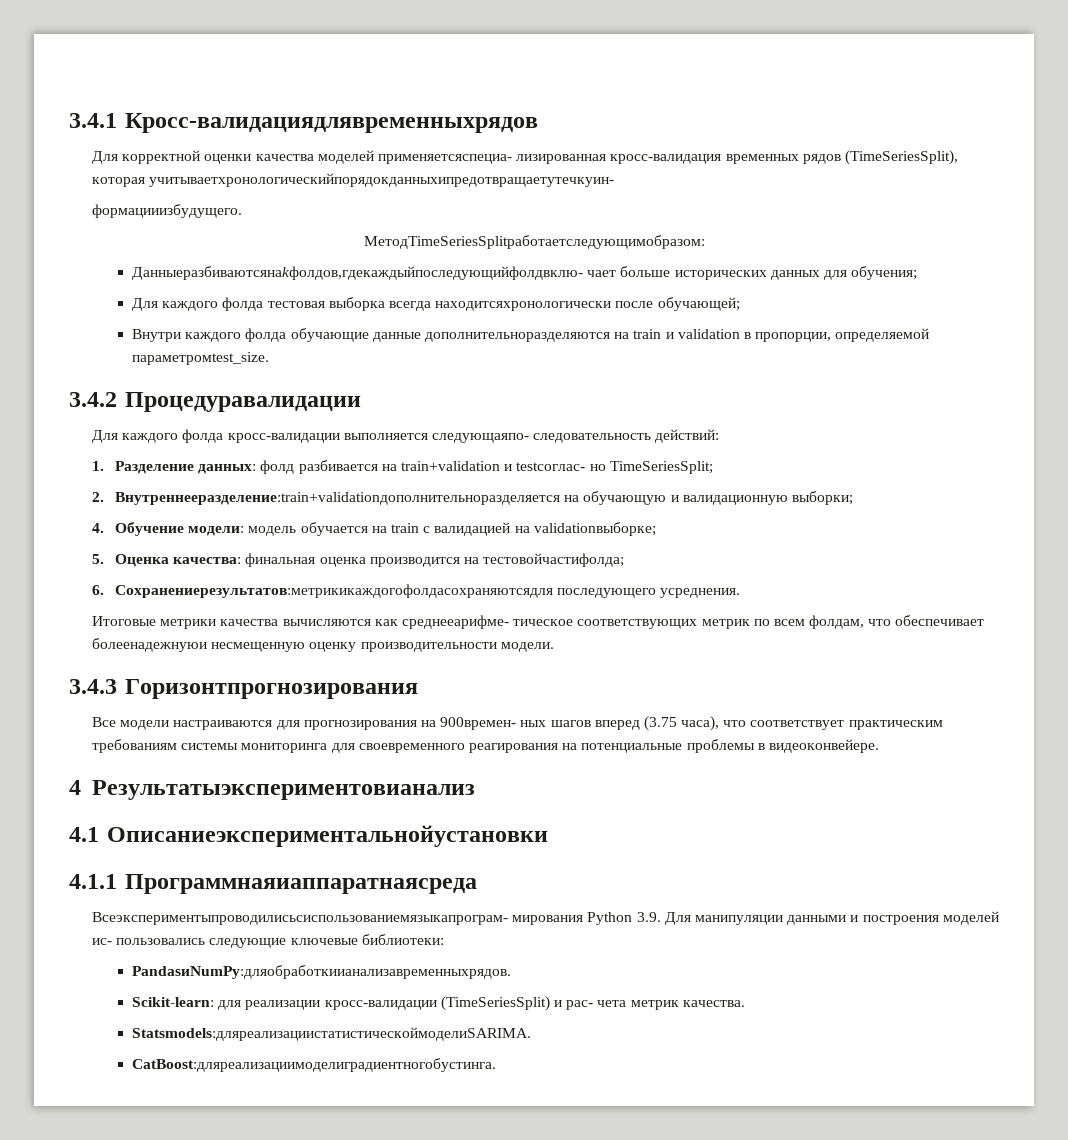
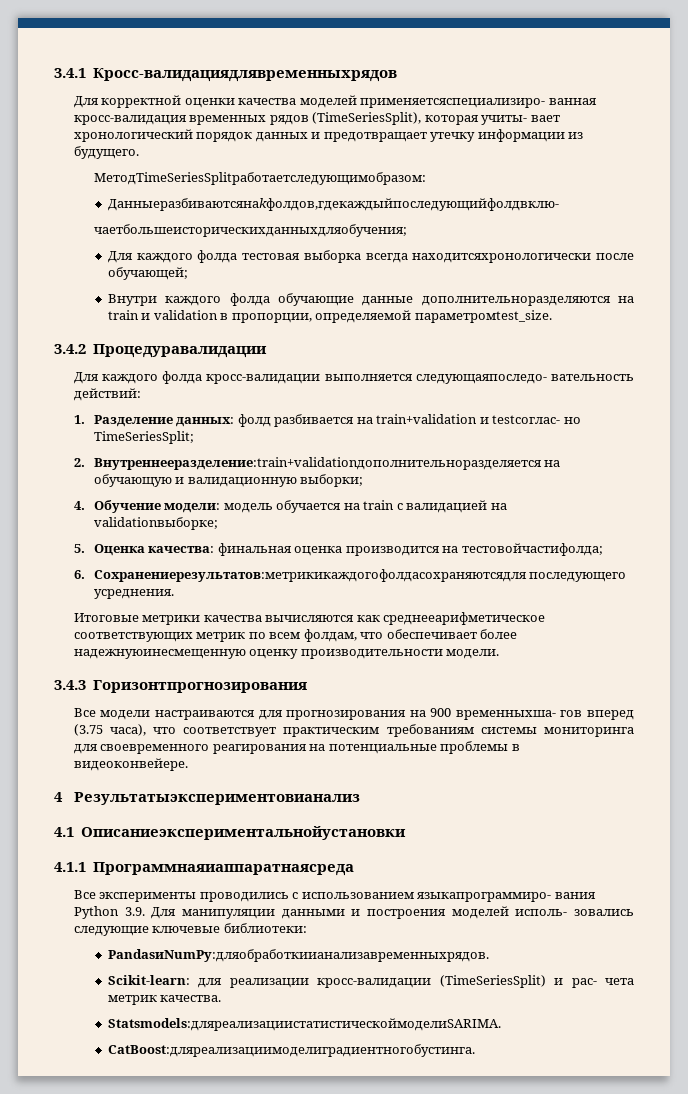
- Для корректной оценки качества моделей применяетсяспециа- лизированная кросс-валидация временных рядов (TimeSeriesSplit), которая учитываетхронологическийпорядокданныхипредотвращаетутечкуин-
- формацииизбудущего.
+ Для корректной оценки качества моделей применяетсяспециализиро- ванная кросс-валидация временных рядов (TimeSeriesSplit), которая учиты- вает хронологический порядок данных и предотвращает утечку информации из будущего.
  МетодTimeSeriesSplitработаетследующимобразом:
- Данныеразбиваютсянаkфолдов,гдекаждыйпоследующийфолдвклю- чает больше исторических данных для обучения;
+ Данныеразбиваютсянаkфолдов,гдекаждыйпоследующийфолдвклю-
+ чаетбольшеисторическихданныхдляобучения;
- Для каждого фолда кросс-валидации выполняется следующаяпо- следовательность действий:
+ Для каждого фолда кросс-валидации выполняется следующаяпоследо- вательность действий:
- Итоговые метрики качества вычисляются как среднееарифме- тическое соответствующих метрик по всем фолдам, что обеспечивает болеенадежнуюи несмещенную оценку производительности модели.
+ Итоговые метрики качества вычисляются как среднееарифметическое соответствующих метрик по всем фолдам, что обеспечивает более надежнуюинесмещенную оценку производительности модели.
- Все модели настраиваются для прогнозирования на 900времен- ных шагов вперед (3.75 часа), что соответствует практическим требованиям системы мониторинга для своевременного реагирования на потенциальные проблемы в видеоконвейере.
+ Все модели настраиваются для прогнозирования на 900 временныхша- гов вперед (3.75 часа), что соответствует практическим требованиям системы мониторинга для своевременного реагирования на потенциальные проблемы в видеоконвейере.
- Всеэкспериментыпроводилисьсиспользованиемязыкапрограм- мирования Python 3.9. Для манипуляции данными и построения моделей ис- пользовались следующие ключевые библиотеки:
+ Все эксперименты проводились с использованием языкапрограммиро- вания Python 3.9. Для манипуляции данными и построения моделей исполь- зовались следующие ключевые библиотеки:

